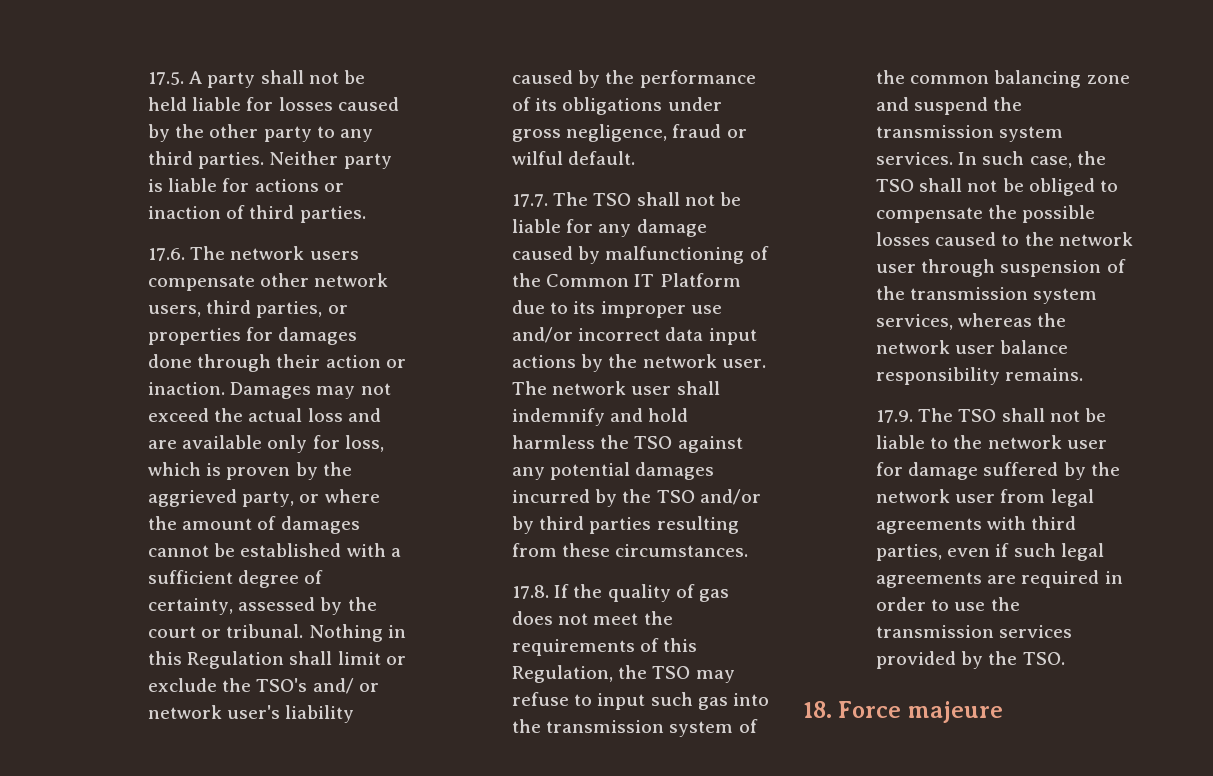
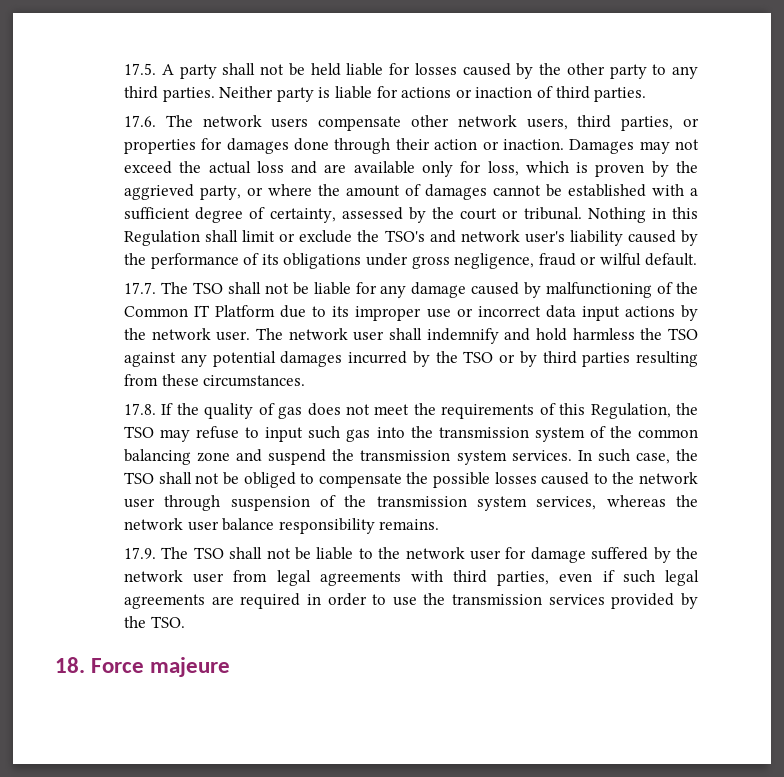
- Nothing in this Regulation shall limit or exclude the TSO's and/ or network user's liability caused by the performance of its obligations under gross negligence, fraud or wilful default.
+ Nothing in this Regulation shall limit or exclude the TSO's and network user's liability caused by the performance of its obligations under gross negligence, fraud or wilful default.
- 17.7. The TSO shall not be liable for any damage caused by malfunctioning of the Common IT Platform due to its improper use and/or incorrect data input actions by the network user.
+ 17.7. The TSO shall not be liable for any damage caused by malfunctioning of the Common IT Platform due to its improper use or incorrect data input actions by the network user.
- The network user shall indemnify and hold harmless the TSO against any potential damages incurred by the TSO and/or by third parties resulting from these circumstances.
+ The network user shall indemnify and hold harmless the TSO against any potential damages incurred by the TSO or by third parties resulting from these circumstances.

